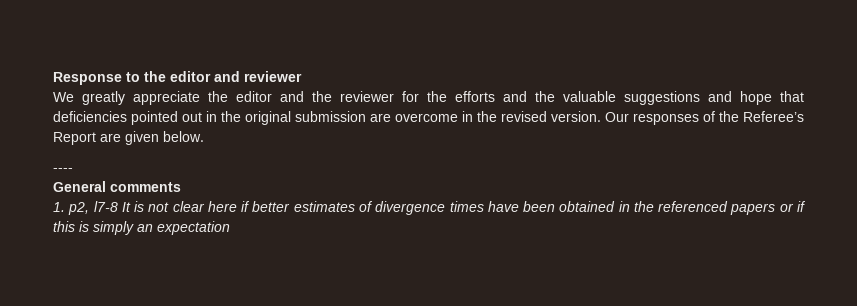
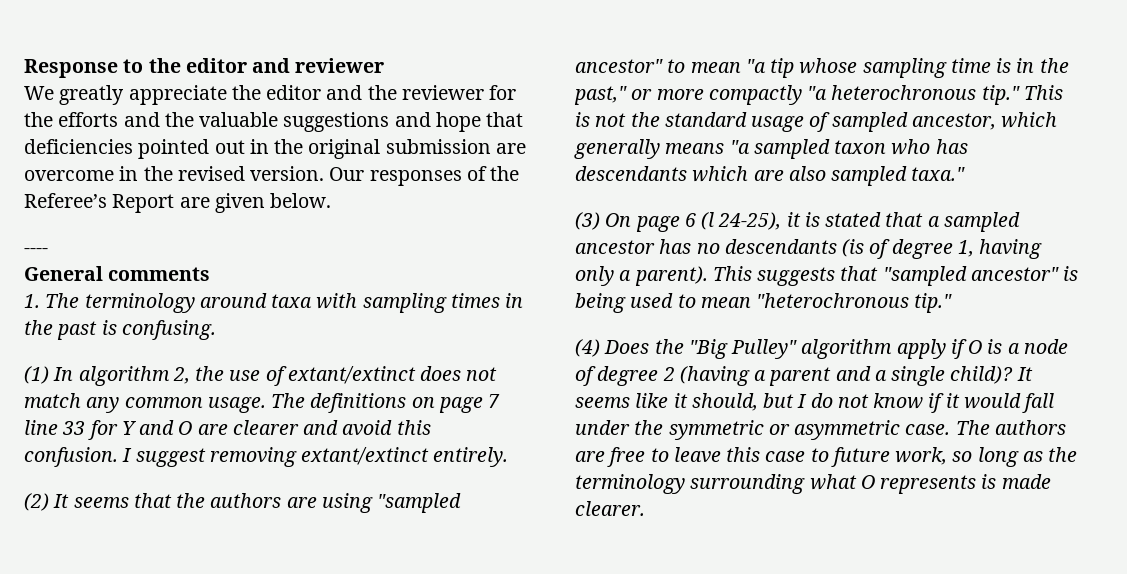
- 1. p2, l7-8 It is not clear here if better estimates of divergence times have been obtained in the referenced papers or if this is simply an expectation
+ 1. The terminology around taxa with sampling times in the past is confusing.
+ (1) In algorithm 2, the use of extant/extinct does not match any common usage. The definitions on page 7 line 33 for Y and O are clearer and avoid this confusion. I suggest removing extant/extinct entirely.
+ (2) It seems that the authors are using "sampled ancestor" to mean "a tip whose sampling time is in the past," or more compactly "a heterochronous tip." This is not the standard usage of sampled ancestor, which generally means "a sampled taxon who has descendants which are also sampled taxa."
+ (3) On page 6 (l 24-25), it is stated that a sampled ancestor has no descendants (is of degree 1, having only a parent). This suggests that "sampled ancestor" is being used to mean "heterochronous tip."
+ (4) Does the "Big Pulley" algorithm apply if O is a node of degree 2 (having a parent and a single child)? It seems like it should, but I do not know if it would fall under the symmetric or asymmetric case. The authors are free to leave this case to future work, so long as the terminology surrounding what O represents is made clearer.

